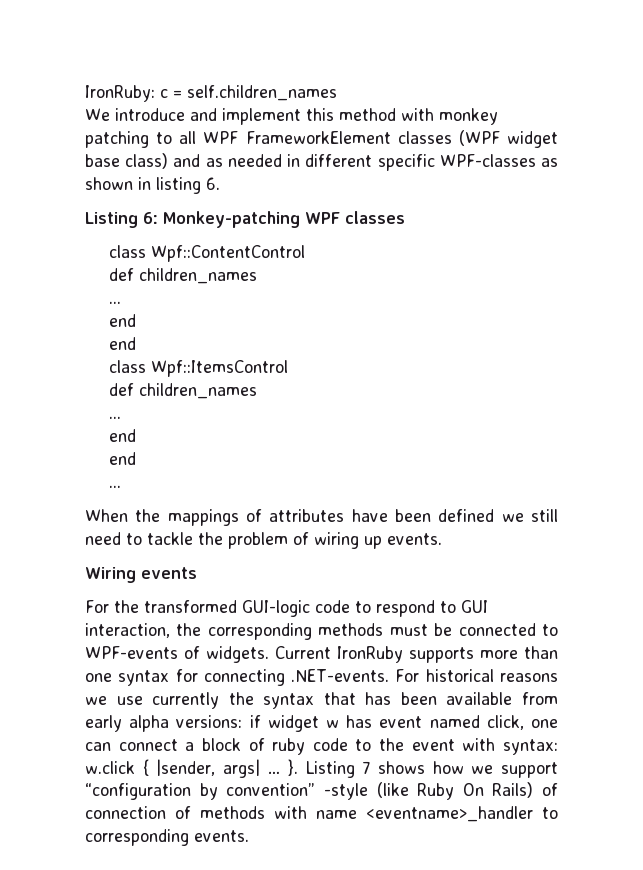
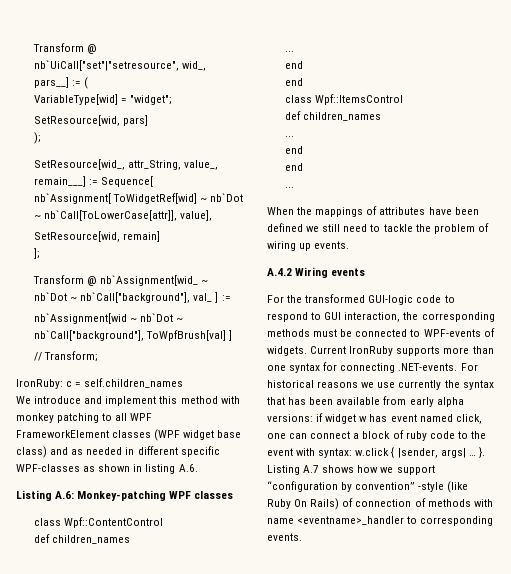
+ Transform @ nb`UiCall["set"|"setresource", wid_, pars__] := (
+ VariableType[wid] = "widget";
+ SetResource[wid, pars]
+ );
+ SetResource[wid_, attr_String, value_, remain___] := Sequence[
+ nb`Assignment[ ToWidgetRef[wid] ~ nb`Dot ~ nb`Call[ToLowerCase[attr]], value],
+ SetResource[wid, remain]
+ ];
+ Transform @ nb`Assignment[wid_ ~ nb`Dot ~ nb`Call["background"], val_ ] :=
+ nb`Assignment[wid ~ nb`Dot ~ nb`Call["background"], ToWpfBrush[val] ]
+ // Transform;
- We introduce and implement this method with monkey patching to all WPF FrameworkElement classes (WPF widget base class) and as needed in different specific WPF-classes as shown in listing 6.
- Listing 6: Monkey-patching WPF classes
+ We introduce and implement this method with monkey patching to all WPF FrameworkElement classes (WPF widget base class) and as needed in different specific WPF-classes as shown in listing A.6.
+ Listing A.6: Monkey-patching WPF classes
- Wiring events
+ A.4.2 Wiring events
- Listing 7 shows how we support “configuration by convention” -style (like Ruby On Rails) of connection of methods with name <eventname>_handler to corresponding events.
+ Listing A.7 shows how we support “configuration by convention” -style (like Ruby On Rails) of connection of methods with name <eventname>_handler to corresponding events.

